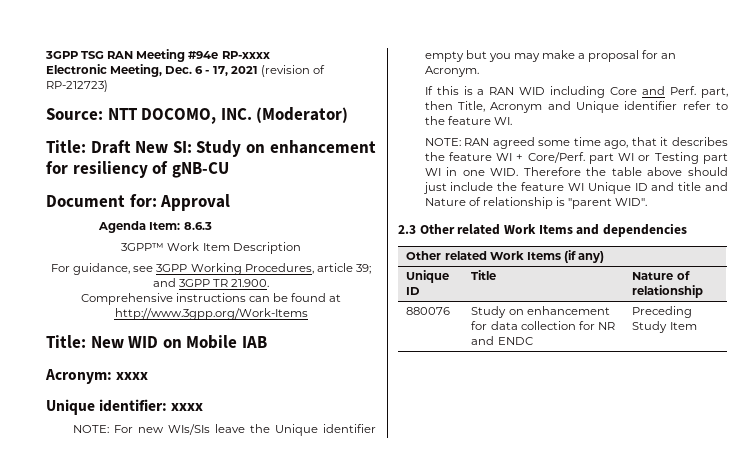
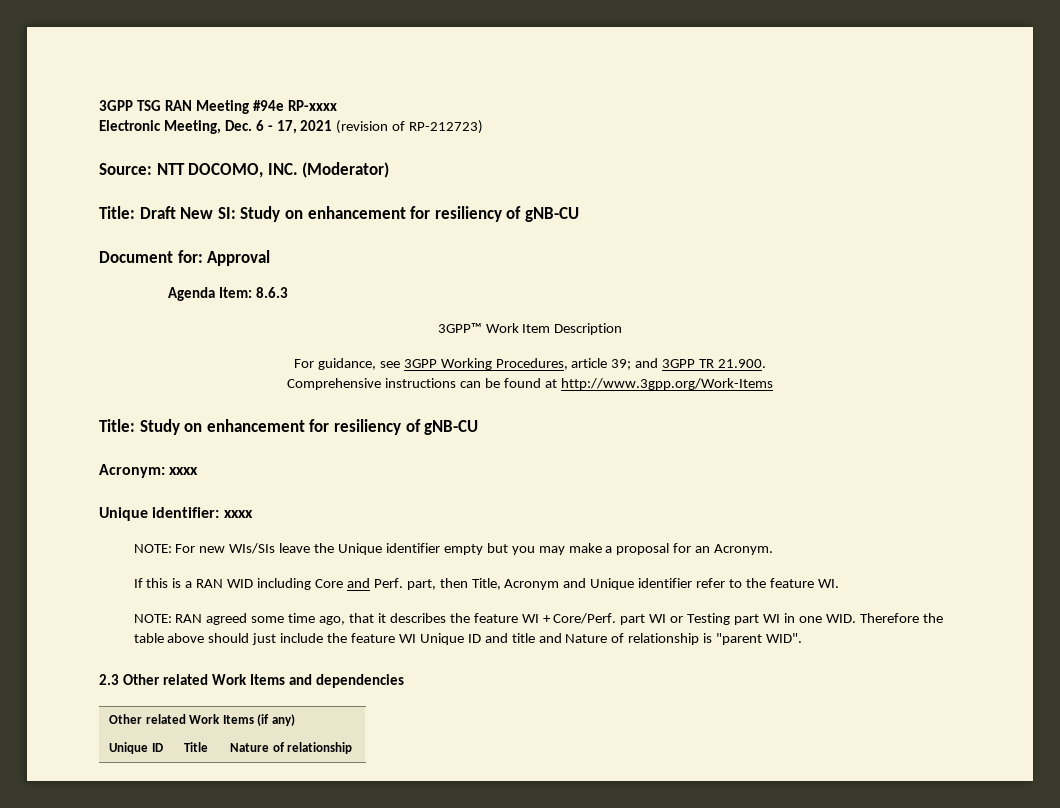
- Title: New WID on Mobile IAB
+ Title: Study on enhancement for resiliency of gNB-CU
- 880076 | Study on enhancement for data collection for NR and ENDC | Preceding Study Item

